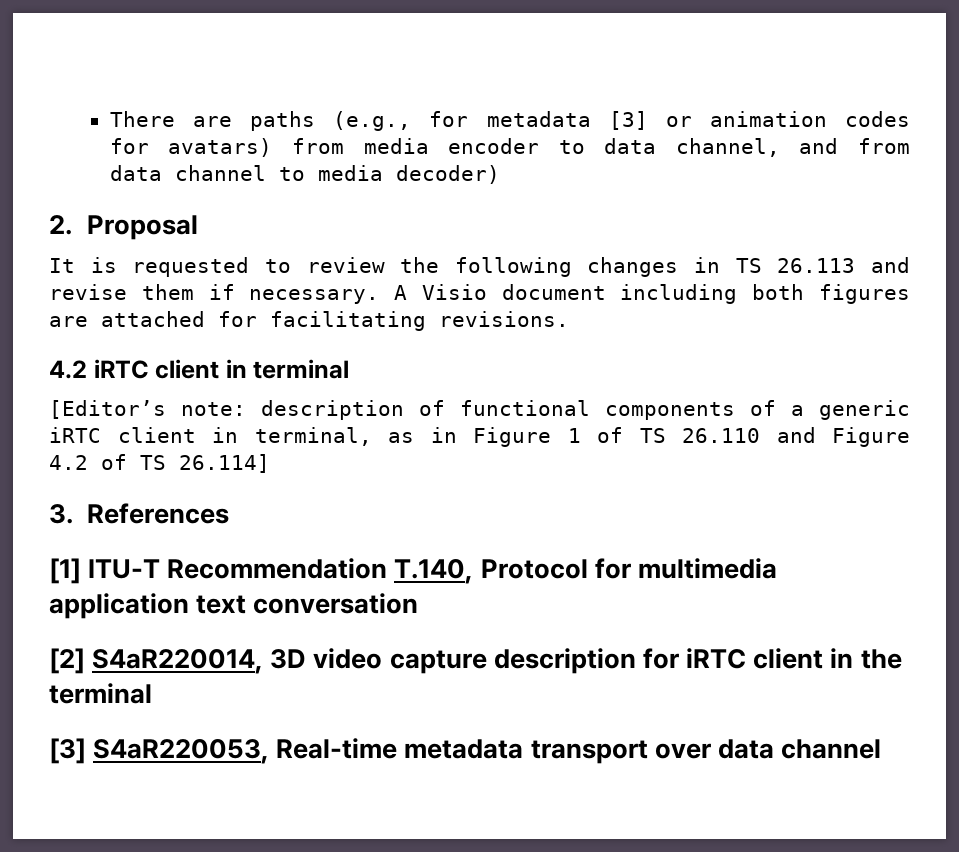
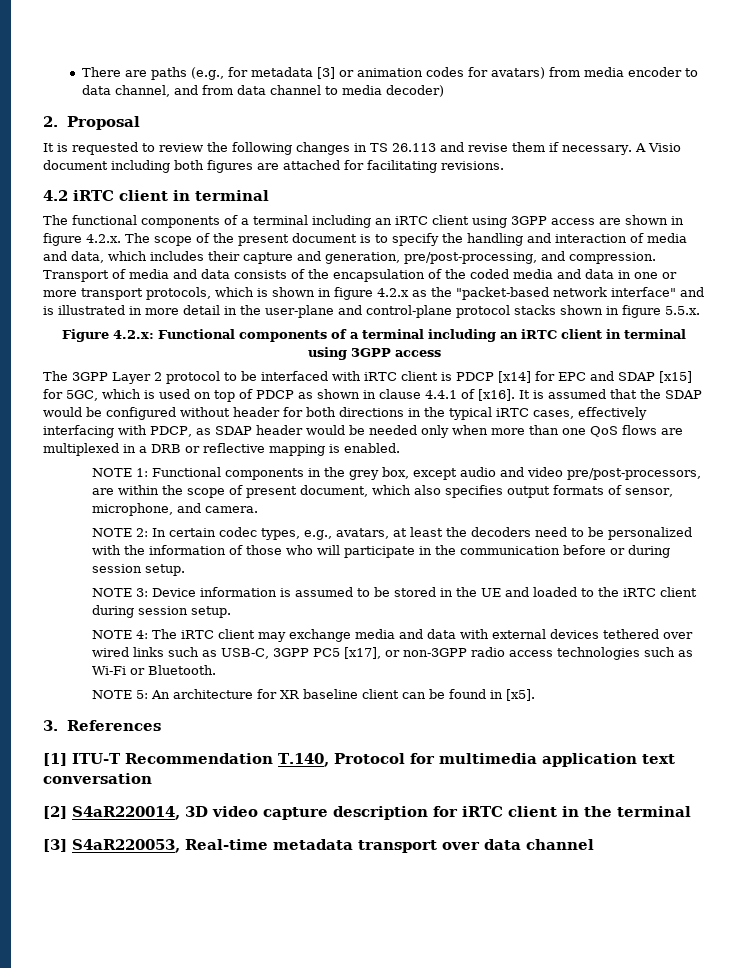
- [Editor’s note: description of functional components of a generic iRTC client in terminal, as in Figure 1 of TS 26.110 and Figure 4.2 of TS 26.114]
+ The functional components of a terminal including an iRTC client using 3GPP access are shown in figure 4.2.x. The scope of the present document is to specify the handling and interaction of media and data, which includes their capture and generation, pre/post-processing, and compression. Transport of media and data consists of the encapsulation of the coded media and data in one or more transport protocols, which is shown in figure 4.2.x as the "packet-based network interface" and is illustrated in more detail in the user-plane and control-plane protocol stacks shown in figure 5.5.x.
+ Figure 4.2.x: Functional components of a terminal including an iRTC client in terminal using 3GPP access
+ The 3GPP Layer 2 protocol to be interfaced with iRTC client is PDCP [x14] for EPC and SDAP [x15] for 5GC, which is used on top of PDCP as shown in clause 4.4.1 of [x16]. It is assumed that the SDAP would be configured without header for both directions in the typical iRTC cases, effectively interfacing with PDCP, as SDAP header would be needed only when more than one QoS flows are multiplexed in a DRB or reflective mapping is enabled.
+ NOTE 1: Functional components in the grey box, except audio and video pre/post-processors, are within the scope of present document, which also specifies output formats of sensor, microphone, and camera.
+ NOTE 2: In certain codec types, e.g., avatars, at least the decoders need to be personalized with the information of those who will participate in the communication before or during session setup.
+ NOTE 3: Device information is assumed to be stored in the UE and loaded to the iRTC client during session setup.
+ NOTE 4: The iRTC client may exchange media and data with external devices tethered over wired links such as USB-C, 3GPP PC5 [x17], or non-3GPP radio access technologies such as Wi-Fi or Bluetooth.
+ NOTE 5: An architecture for XR baseline client can be found in [x5].

